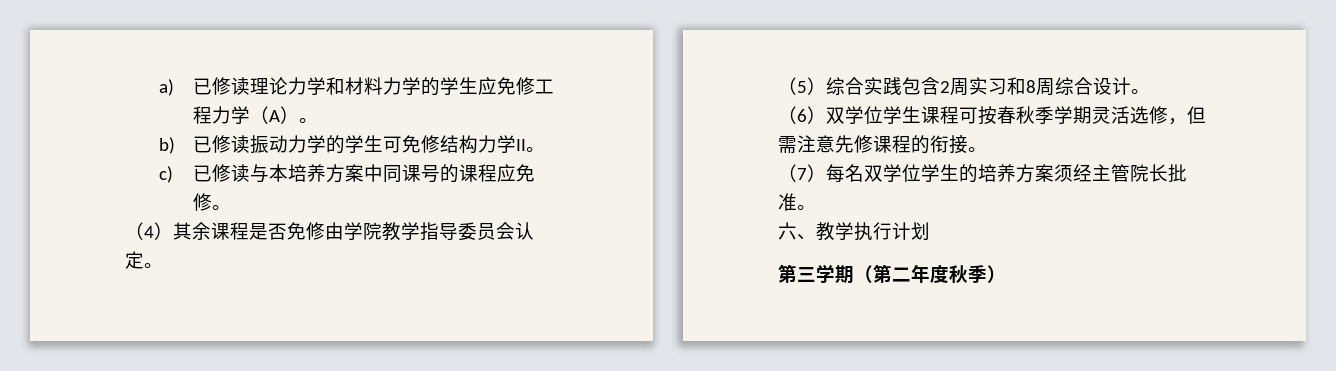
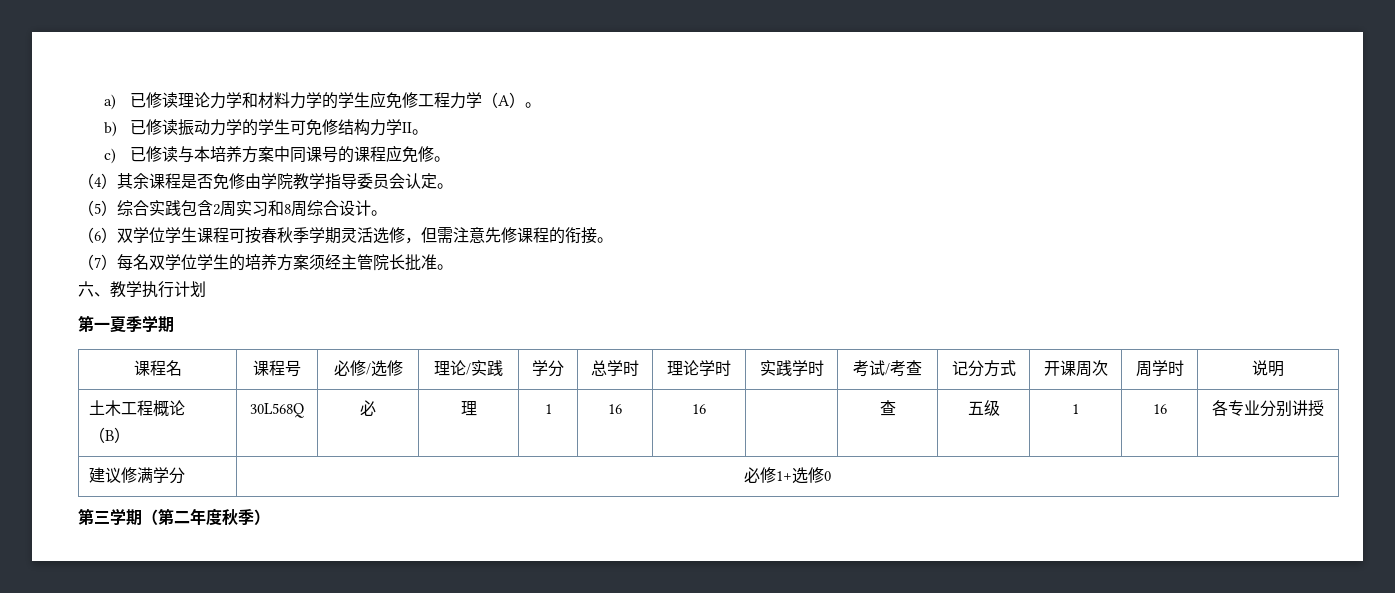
+ 第一夏季学期
+ 课程名 | 课程号 | 必修/选修 | 理论/实践 | 学分 | 总学时 | 理论学时 | 实践学时 | 考试/考查 | 记分方式 | 开课周次 | 周学时 | 说明
+ 土木工程概论（B） | 30L568Q | 必 | 理 | 1 | 16 | 16 | | 查 | 五级 | 1 | 16 | 各专业分别讲授
+ 建议修满学分 | 必修1+选修0

